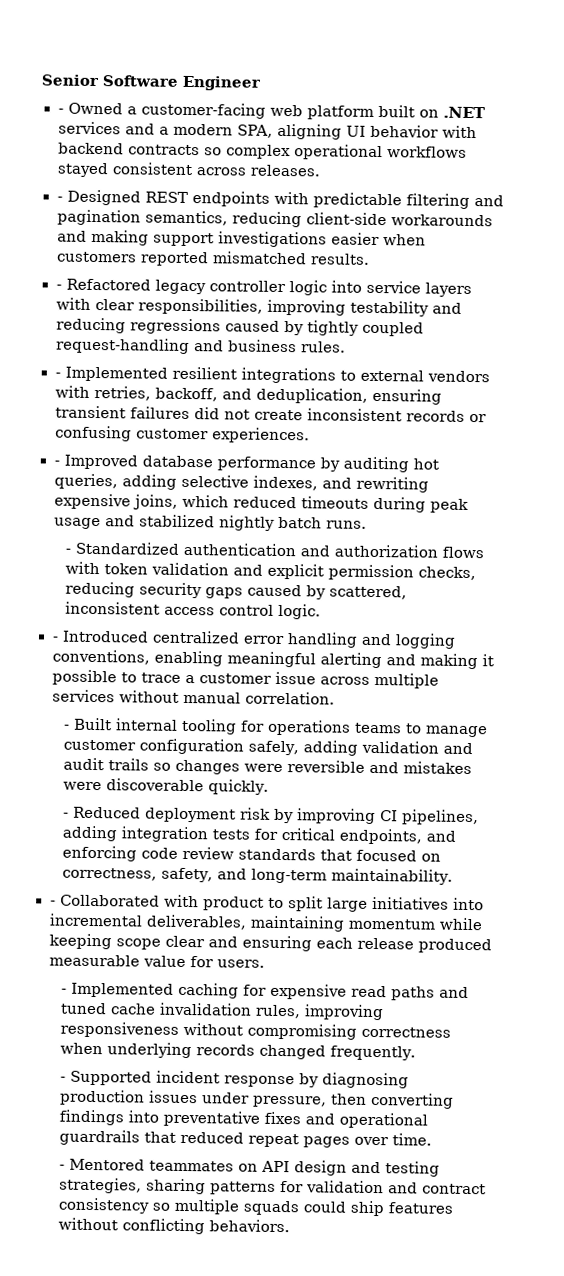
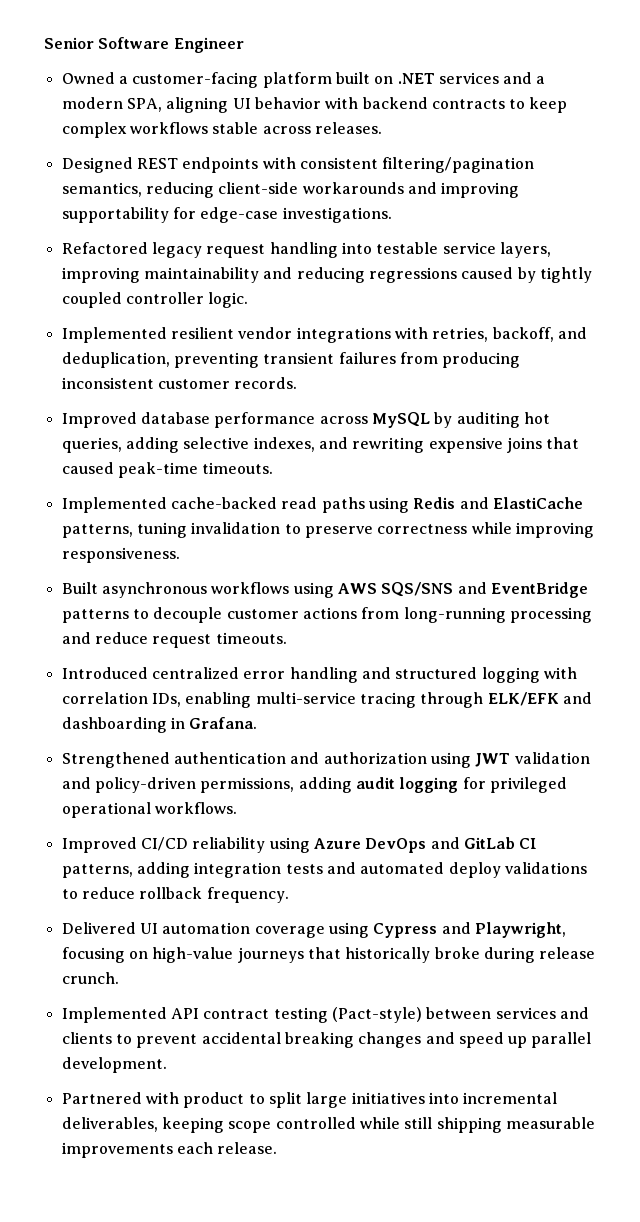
- - Owned a customer-facing web platform built on .NET services and a modern SPA, aligning UI behavior with backend contracts so complex operational workflows stayed consistent across releases.
+ Owned a customer-facing platform built on .NET services and a modern SPA, aligning UI behavior with backend contracts to keep complex workflows stable across releases.
- - Designed REST endpoints with predictable filtering and pagination semantics, reducing client-side workarounds and making support investigations easier when customers reported mismatched results.
- - Refactored legacy controller logic into service layers with clear responsibilities, improving testability and reducing regressions caused by tightly coupled request-handling and business rules.
- - Implemented resilient integrations to external vendors with retries, backoff, and deduplication, ensuring transient failures did not create inconsistent records or confusing customer experiences.
- - Improved database performance by auditing hot queries, adding selective indexes, and rewriting expensive joins, which reduced timeouts during peak usage and stabilized nightly batch runs.
- - Standardized authentication and authorization flows with token validation and explicit permission checks, reducing security gaps caused by scattered, inconsistent access control logic.
- - Introduced centralized error handling and logging conventions, enabling meaningful alerting and making it possible to trace a customer issue across multiple services without manual correlation.
- - Built internal tooling for operations teams to manage customer configuration safely, adding validation and audit trails so changes were reversible and mistakes were discoverable quickly.
- - Reduced deployment risk by improving CI pipelines, adding integration tests for critical endpoints, and enforcing code review standards that focused on correctness, safety, and long-term maintainability.
- - Collaborated with product to split large initiatives into incremental deliverables, maintaining momentum while keeping scope clear and ensuring each release produced measurable value for users.
- - Implemented caching for expensive read paths and tuned cache invalidation rules, improving responsiveness without compromising correctness when underlying records changed frequently.
- - Supported incident response by diagnosing production issues under pressure, then converting findings into preventative fixes and operational guardrails that reduced repeat pages over time.
- - Mentored teammates on API design and testing strategies, sharing patterns for validation and contract consistency so multiple squads could ship features without conflicting behaviors.
+ Designed REST endpoints with consistent filtering/pagination semantics, reducing client-side workarounds and improving supportability for edge-case investigations.
+ Refactored legacy request handling into testable service layers, improving maintainability and reducing regressions caused by tightly coupled controller logic.
+ Implemented resilient vendor integrations with retries, backoff, and deduplication, preventing transient failures from producing inconsistent customer records.
+ Improved database performance across MySQL by auditing hot queries, adding selective indexes, and rewriting expensive joins that caused peak-time timeouts.
+ Implemented cache-backed read paths using Redis and ElastiCache patterns, tuning invalidation to preserve correctness while improving responsiveness.
+ Built asynchronous workflows using AWS SQS/SNS and EventBridge patterns to decouple customer actions from long-running processing and reduce request timeouts.
+ Introduced centralized error handling and structured logging with correlation IDs, enabling multi-service tracing through ELK/EFK and dashboarding in Grafana.
+ Strengthened authentication and authorization using JWT validation and policy-driven permissions, adding audit logging for privileged operational workflows.
+ Improved CI/CD reliability using Azure DevOps and GitLab CI patterns, adding integration tests and automated deploy validations to reduce rollback frequency.
+ Delivered UI automation coverage using Cypress and Playwright, focusing on high-value journeys that historically broke during release crunch.
+ Implemented API contract testing (Pact-style) between services and clients to prevent accidental breaking changes and speed up parallel development.
+ Partnered with product to split large initiatives into incremental deliverables, keeping scope controlled while still shipping measurable improvements each release.

